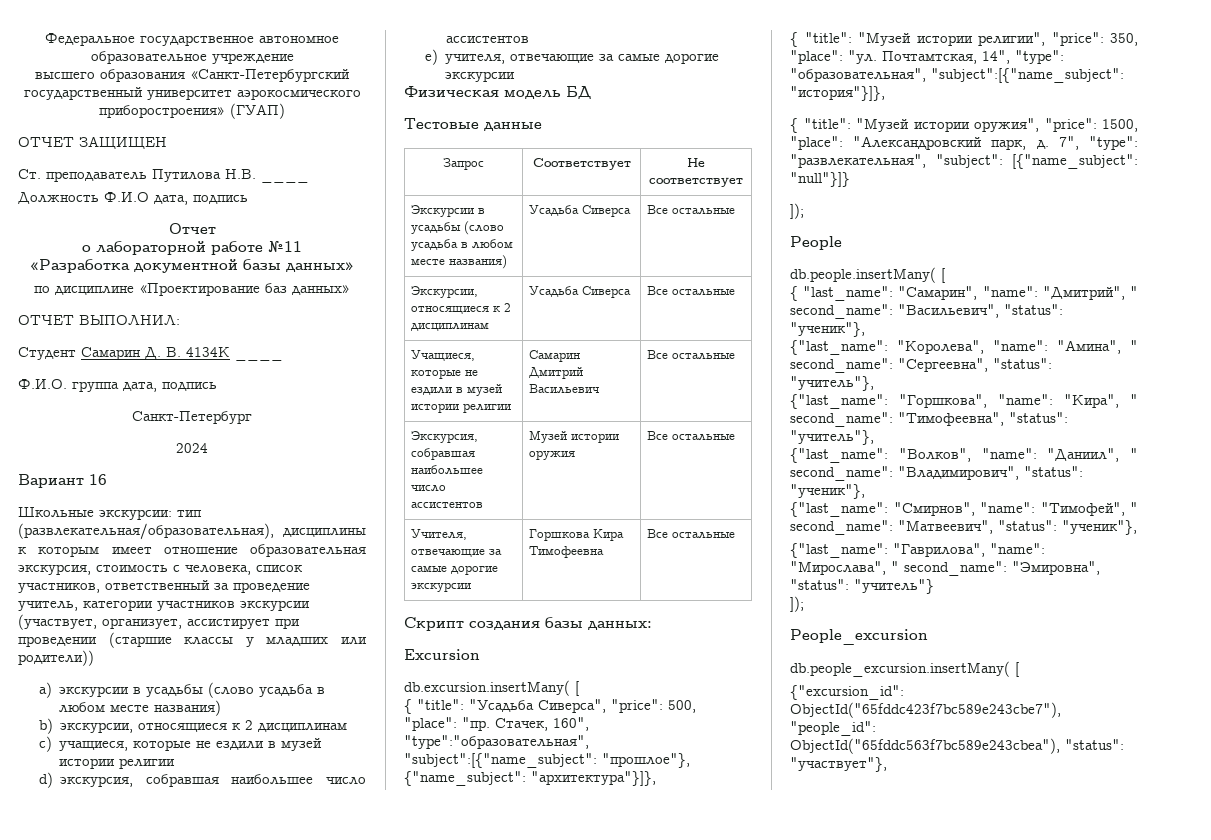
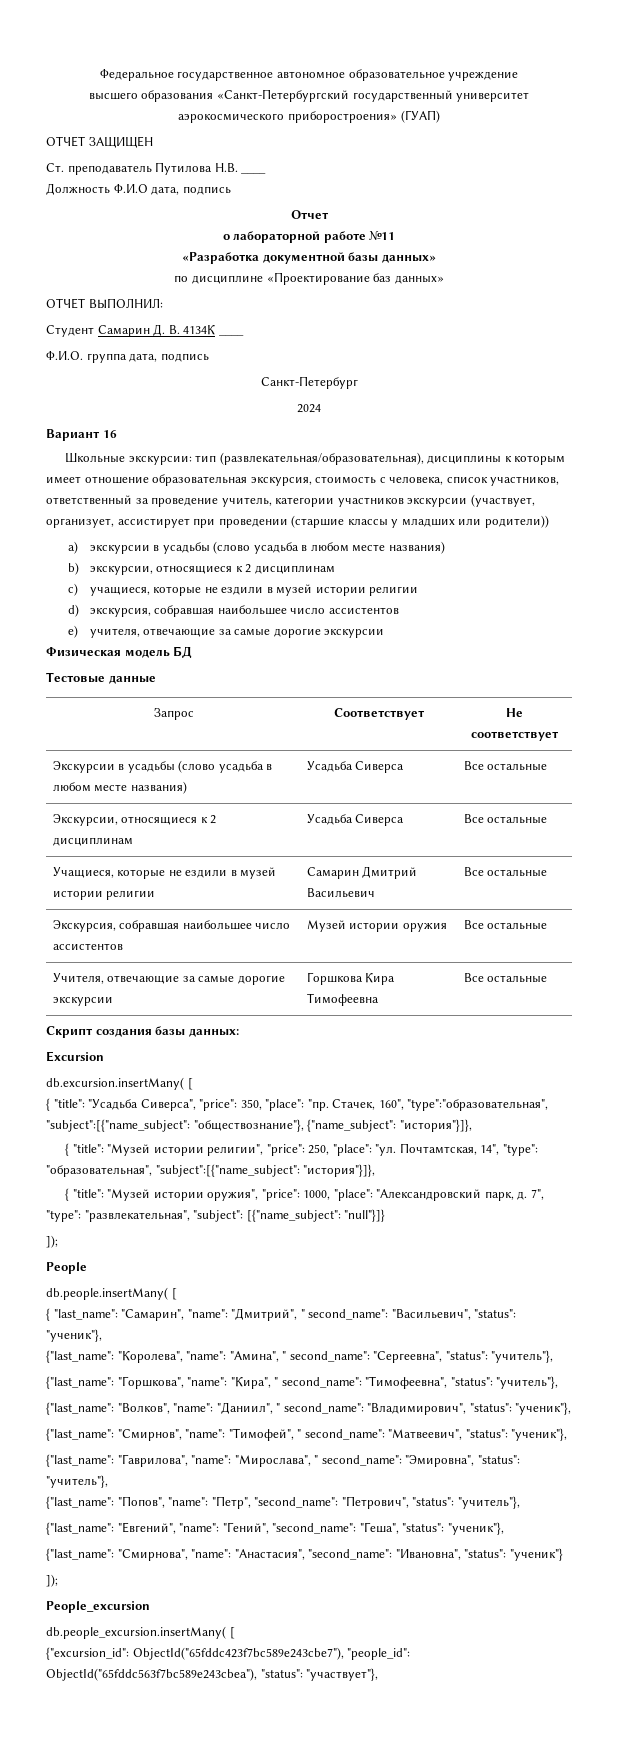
- { "title": "Усадьба Сиверса", "price": 500, "place": "пр.
+ { "title": "Усадьба Сиверса", "price": 350, "place": "пр.
- Стачек, 160", "type":"образовательная", "subject":[{"name_subject": "прошлое"}, {"name_subject": "архитектура"}]},
+ Стачек, 160", "type":"образовательная", "subject":[{"name_subject": "обществознание"}, {"name_subject": "история"}]},
- { "title": "Музей истории религии", "price": 350, "place": "ул. Почтамтская, 14", "type": "образовательная", "subject":[{"name_subject": "история"}]},
+ { "title": "Музей истории религии", "price": 250, "place": "ул. Почтамтская, 14", "type": "образовательная", "subject":[{"name_subject": "история"}]},
- { "title": "Музей истории оружия", "price": 1500, "place": "Александровский парк, д.
+ { "title": "Музей истории оружия", "price": 1000, "place": "Александровский парк, д.
- {"last_name": "Гаврилова", "name": "Мирослава", " second_name": "Эмировна", "status": "учитель"}
+ {"last_name": "Гаврилова", "name": "Мирослава", " second_name": "Эмировна", "status": "учитель"},
+ {"last_name": "Попов", "name": "Петр", "second_name": "Петрович", "status": "учитель"},
+ {"last_name": "Евгений", "name": "Гений", "second_name": "Геша", "status": "ученик"},
+ {"last_name": "Смирнова", "name": "Анастасия", "second_name": "Ивановна", "status": "ученик"}

